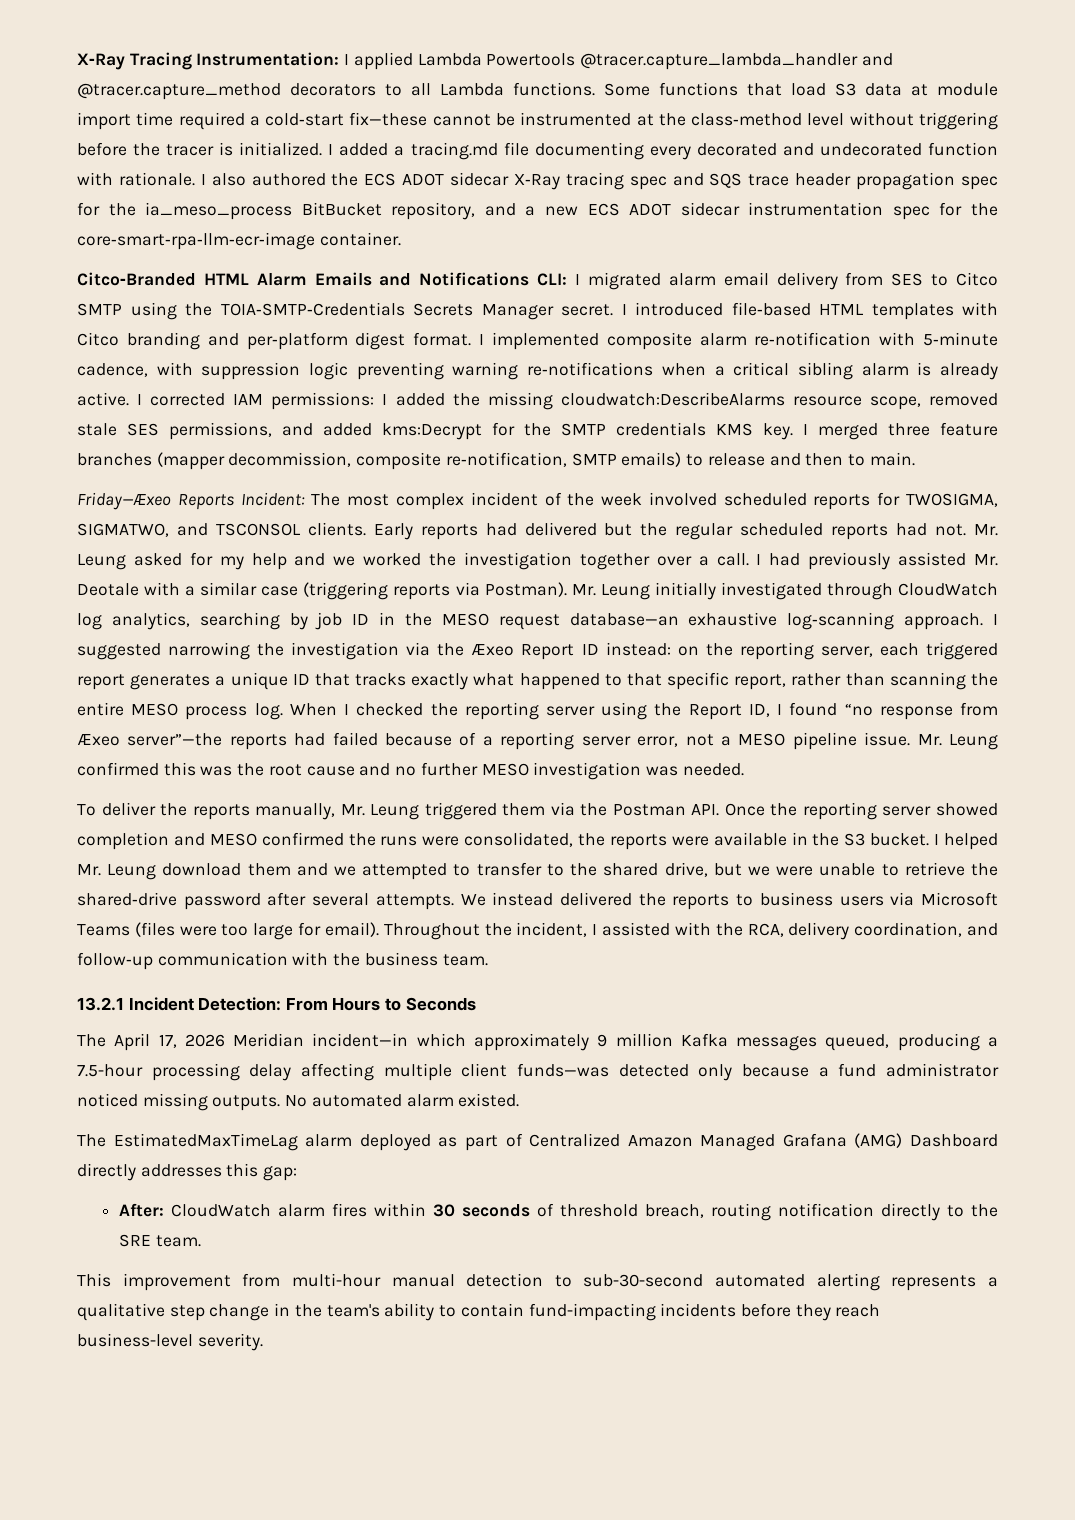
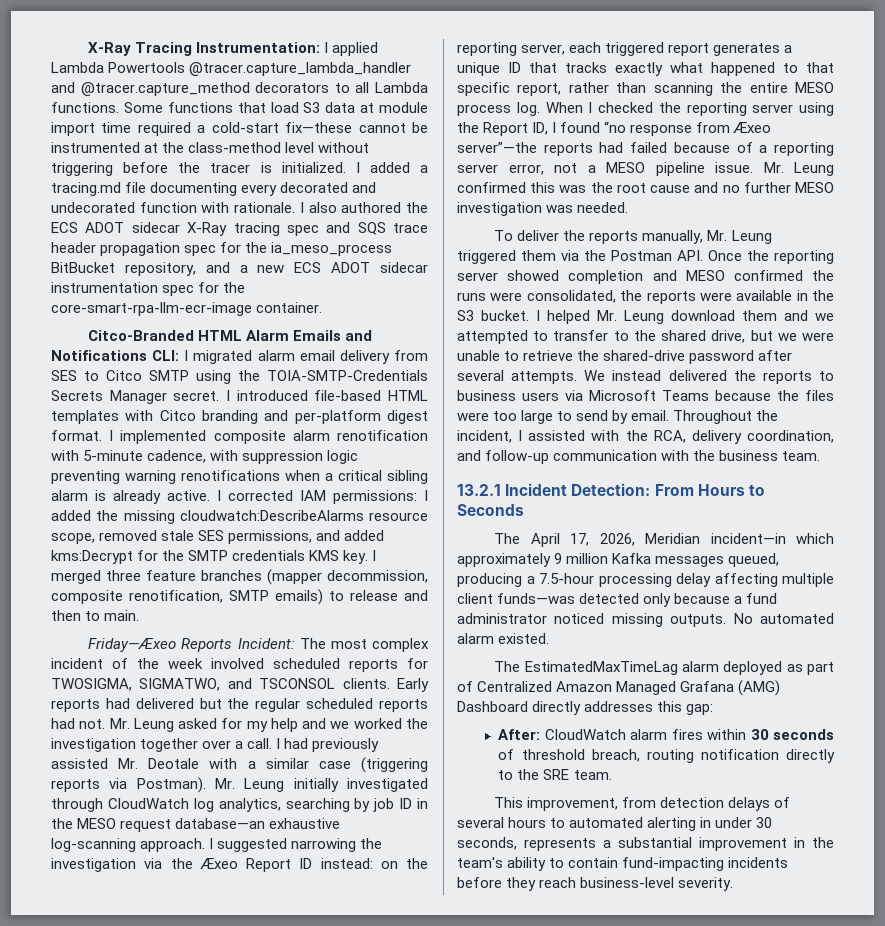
- I implemented composite alarm re‐notification with 5‐minute cadence, with suppression logic preventing warning re‐notifications when a critical sibling alarm is already active.
+ I implemented composite alarm renotification with 5‐minute cadence, with suppression logic preventing warning renotifications when a critical sibling alarm is already active.
- I merged three feature branches (mapper decommission, composite re‐notification, SMTP emails) to release and then to main.
+ I merged three feature branches (mapper decommission, composite renotification, SMTP emails) to release and then to main.
- We instead delivered the reports to business users via Microsoft Teams (files were too large for email).
+ We instead delivered the reports to business users via Microsoft Teams because the files were too large to send by email.
- The April 17, 2026 Meridian incident—in which approximately 9 million Kafka messages queued, producing a 7.5-hour processing delay affecting multiple client funds—was detected only because a fund administrator noticed missing outputs.
+ The April 17, 2026, Meridian incident—in which approximately 9 million Kafka messages queued, producing a 7.5-hour processing delay affecting multiple client funds—was detected only because a fund administrator noticed missing outputs.
- This improvement from multi-hour manual detection to sub-30-second automated alerting represents a qualitative step change in the team's ability to contain fund-impacting incidents before they reach business-level severity.
+ This improvement, from detection delays of several hours to automated alerting in under 30 seconds, represents a substantial improvement in the team's ability to contain fund-impacting incidents before they reach business-level severity.

